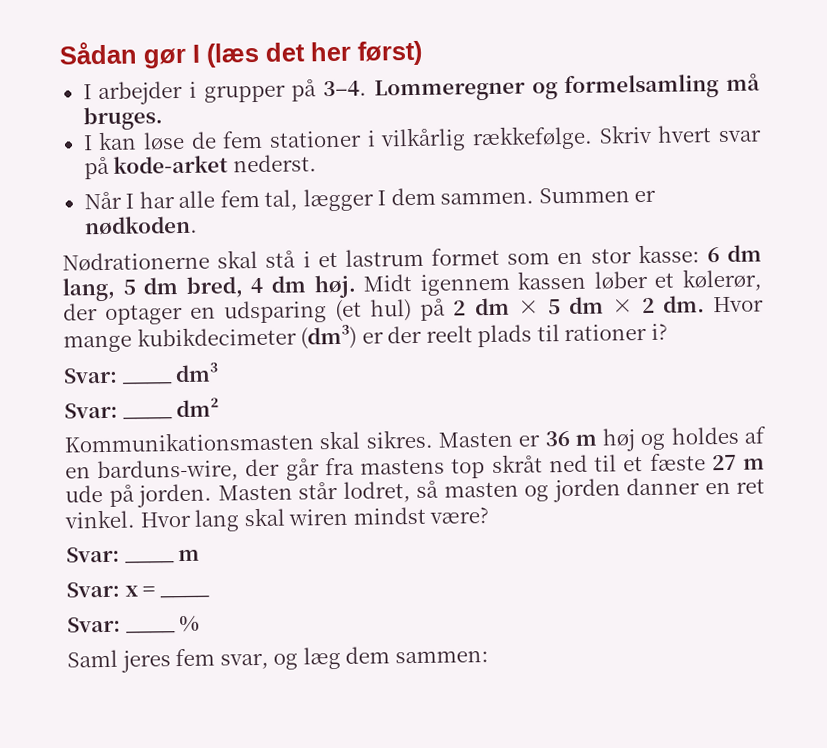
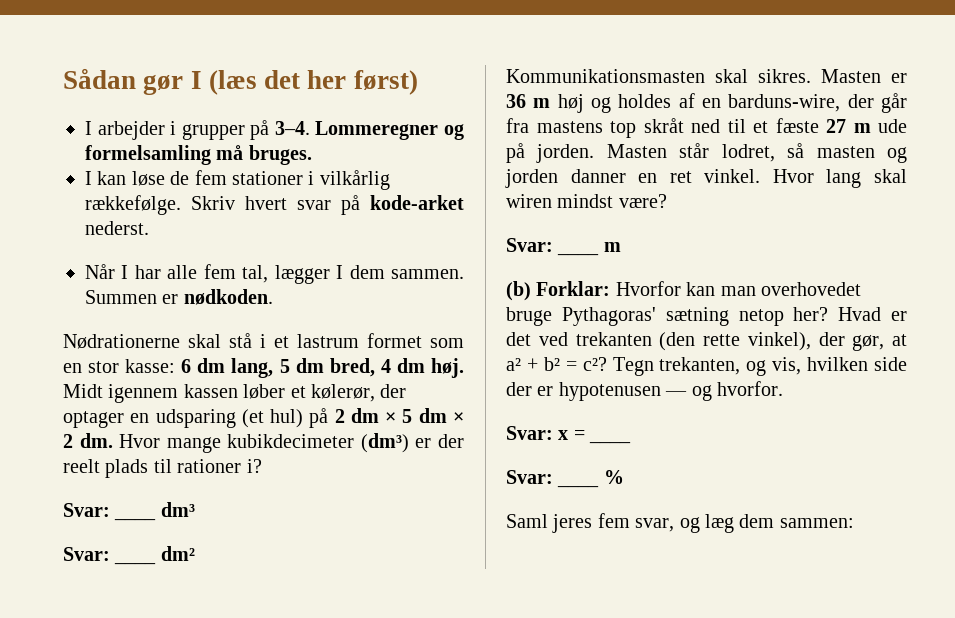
+ (b) Forklar: Hvorfor kan man overhovedet bruge Pythagoras' sætning netop her? Hvad er det ved trekanten (den rette vinkel), der gør, at a² + b² = c²? Tegn trekanten, og vis, hvilken side der er hypotenusen — og hvorfor.

